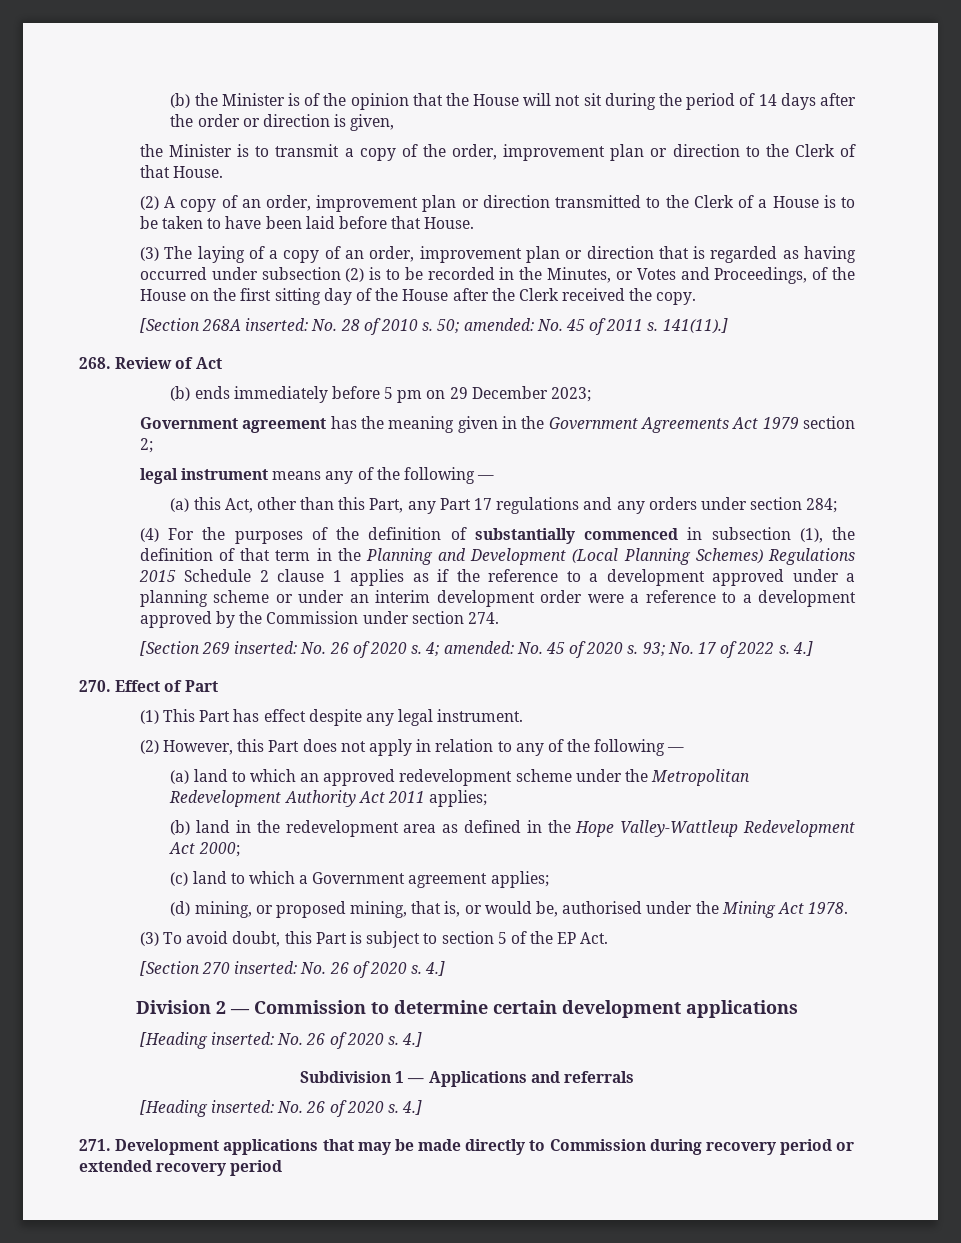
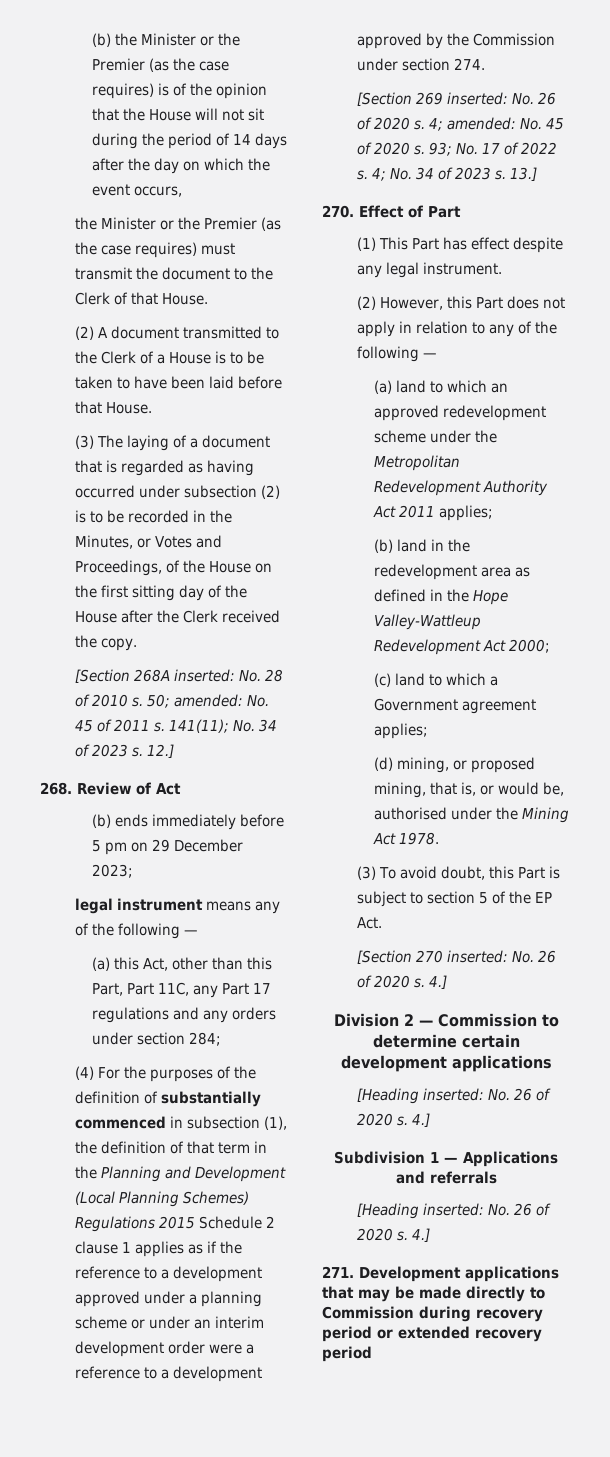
- (b) the Minister is of the opinion that the House will not sit during the period of 14 days after the order or direction is given,
- the Minister is to transmit a copy of the order, improvement plan or direction to the Clerk of that House.
+ (b) the Minister or the Premier (as the case requires) is of the opinion that the House will not sit during the period of 14 days after the day on which the event occurs,
+ the Minister or the Premier (as the case requires) must transmit the document to the Clerk of that House.
- (2) A copy of an order, improvement plan or direction transmitted to the Clerk of a House is to be taken to have been laid before that House.
+ (2) A document transmitted to the Clerk of a House is to be taken to have been laid before that House.
- (3) The laying of a copy of an order, improvement plan or direction that is regarded as having occurred under subsection (2) is to be recorded in the Minutes, or Votes and Proceedings, of the House on the first sitting day of the House after the Clerk received the copy.
+ (3) The laying of a document that is regarded as having occurred under subsection (2) is to be recorded in the Minutes, or Votes and Proceedings, of the House on the first sitting day of the House after the Clerk received the copy.
- 141(11).]
+ 141(11); No. 34 of 2023 s. 12.]
- Government agreement has the meaning given in the Government Agreements Act 1979 section 2;
- (a) this Act, other than this Part, any Part 17 regulations and any orders under section 284;
+ (a) this Act, other than this Part, Part 11C, any Part 17 regulations and any orders under section 284;
- 93; No. 17 of 2022 s. 4.]
+ 93; No. 17 of 2022 s. 4; No. 34 of 2023 s. 13.]

